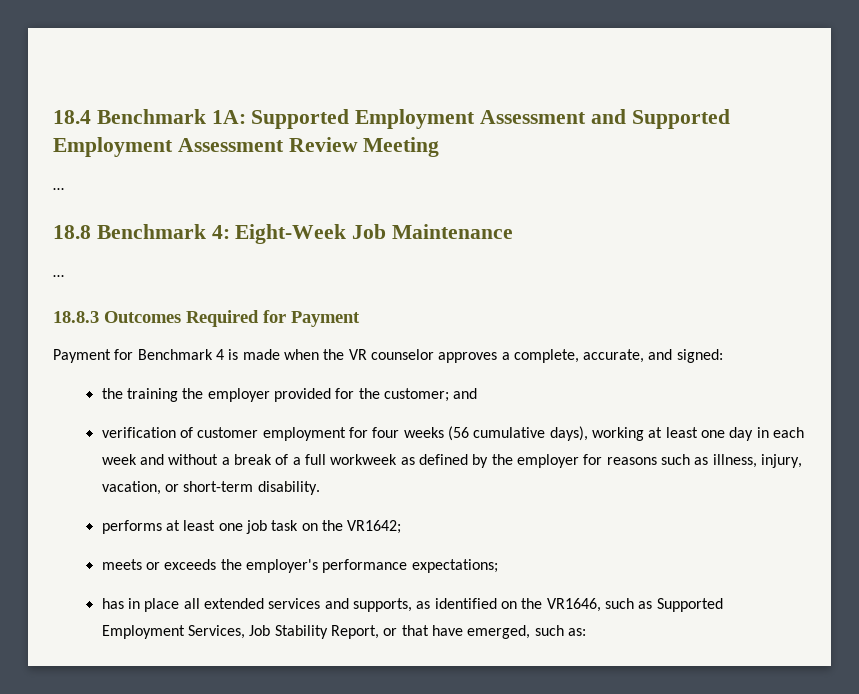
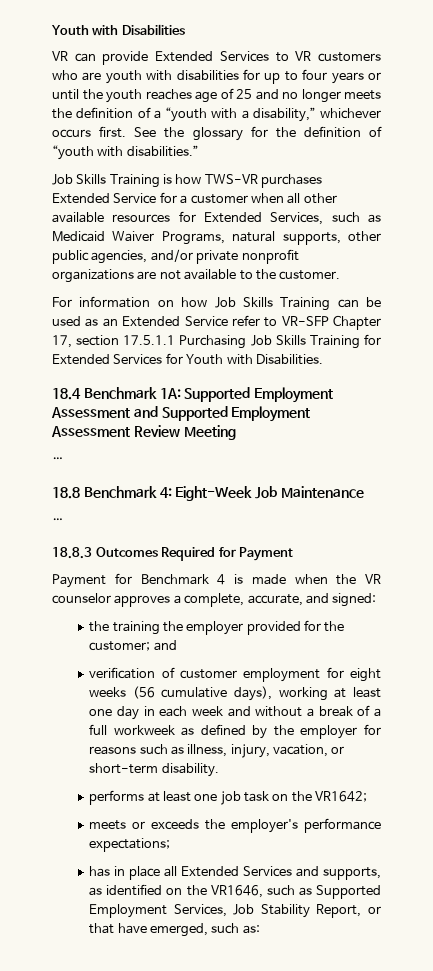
+ Youth with Disabilities
+ VR can provide Extended Services to VR customers who are youth with disabilities for up to four years or until the youth reaches age of 25 and no longer meets the definition of a “youth with a disability,” whichever occurs first. See the glossary for the definition of “youth with disabilities.”
+ Job Skills Training is how TWS-VR purchases Extended Service for a customer when all other available resources for Extended Services, such as Medicaid Waiver Programs, natural supports, other public agencies, and/or private nonprofit organizations are not available to the customer.
+ For information on how Job Skills Training can be used as an Extended Service refer to VR-SFP Chapter 17, section 17.5.1.1 Purchasing Job Skills Training for Extended Services for Youth with Disabilities.
- verification of customer employment for four weeks (56 cumulative days), working at least one day in each week and without a break of a full workweek as defined by the employer for reasons such as illness, injury, vacation, or short-term disability.
+ verification of customer employment for eight weeks (56 cumulative days), working at least one day in each week and without a break of a full workweek as defined by the employer for reasons such as illness, injury, vacation, or short-term disability.
- has in place all extended services and supports, as identified on the VR1646, such as Supported Employment Services, Job Stability Report, or that have emerged, such as:
+ has in place all Extended Services and supports, as identified on the VR1646, such as Supported Employment Services, Job Stability Report, or that have emerged, such as:

